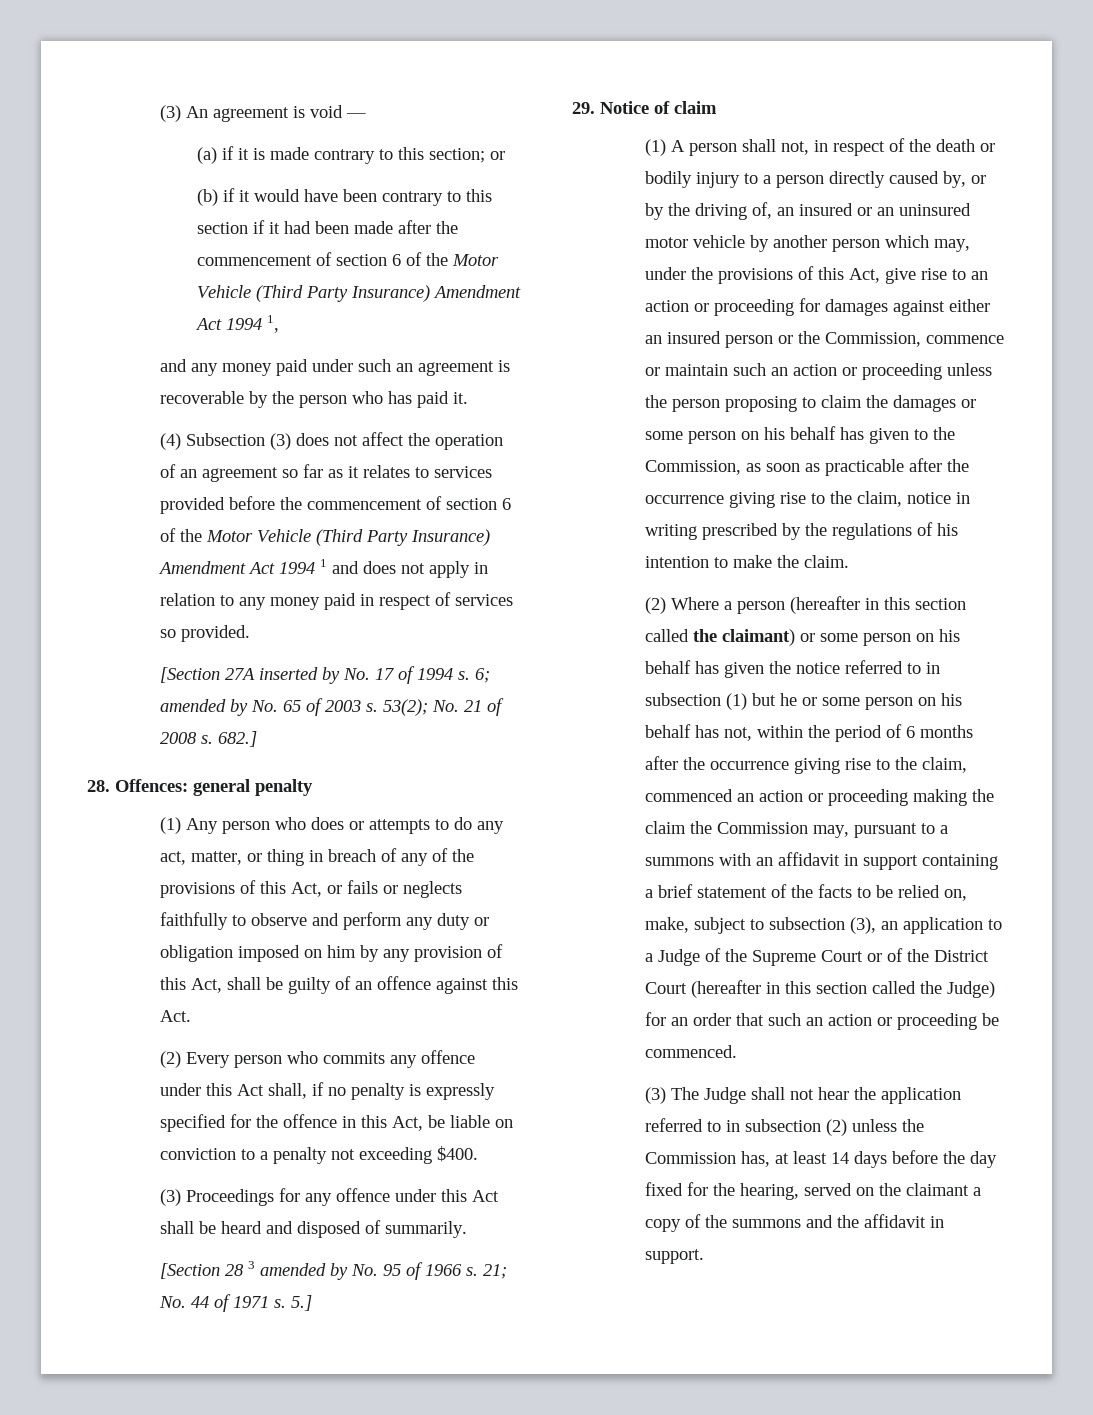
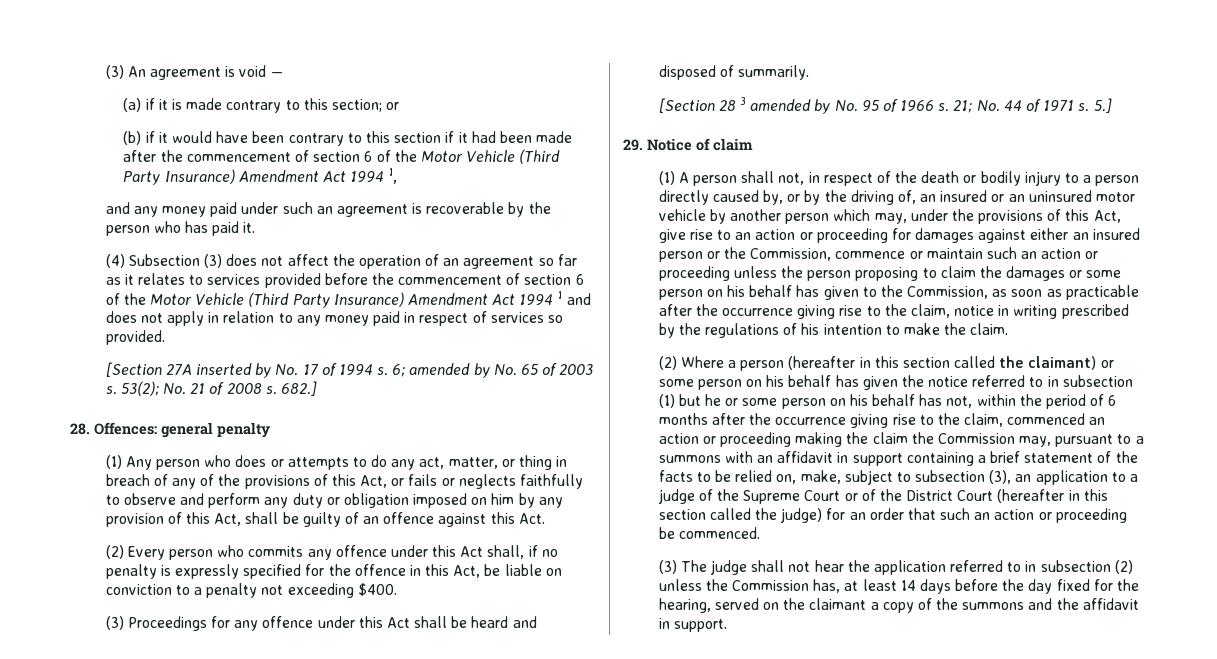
- (2) Where a person (hereafter in this section called the claimant) or some person on his behalf has given the notice referred to in subsection (1) but he or some person on his behalf has not, within the period of 6 months after the occurrence giving rise to the claim, commenced an action or proceeding making the claim the Commission may, pursuant to a summons with an affidavit in support containing a brief statement of the facts to be relied on, make, subject to subsection (3), an application to a Judge of the Supreme Court or of the District Court (hereafter in this section called the Judge) for an order that such an action or proceeding be commenced.
+ (2) Where a person (hereafter in this section called the claimant) or some person on his behalf has given the notice referred to in subsection (1) but he or some person on his behalf has not, within the period of 6 months after the occurrence giving rise to the claim, commenced an action or proceeding making the claim the Commission may, pursuant to a summons with an affidavit in support containing a brief statement of the facts to be relied on, make, subject to subsection (3), an application to a judge of the Supreme Court or of the District Court (hereafter in this section called the judge) for an order that such an action or proceeding be commenced.
- (3) The Judge shall not hear the application referred to in subsection (2) unless the Commission has, at least 14 days before the day fixed for the hearing, served on the claimant a copy of the summons and the affidavit in support.
+ (3) The judge shall not hear the application referred to in subsection (2) unless the Commission has, at least 14 days before the day fixed for the hearing, served on the claimant a copy of the summons and the affidavit in support.

